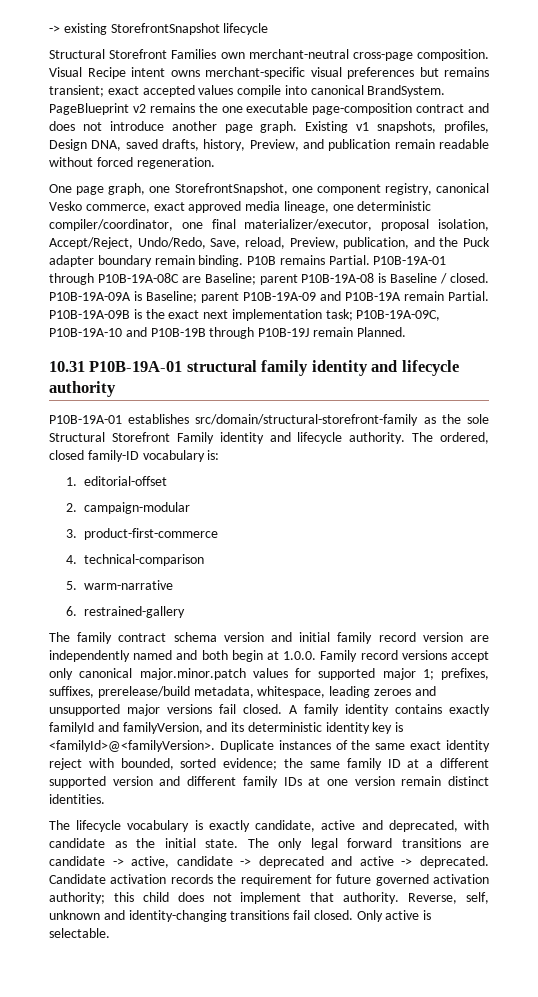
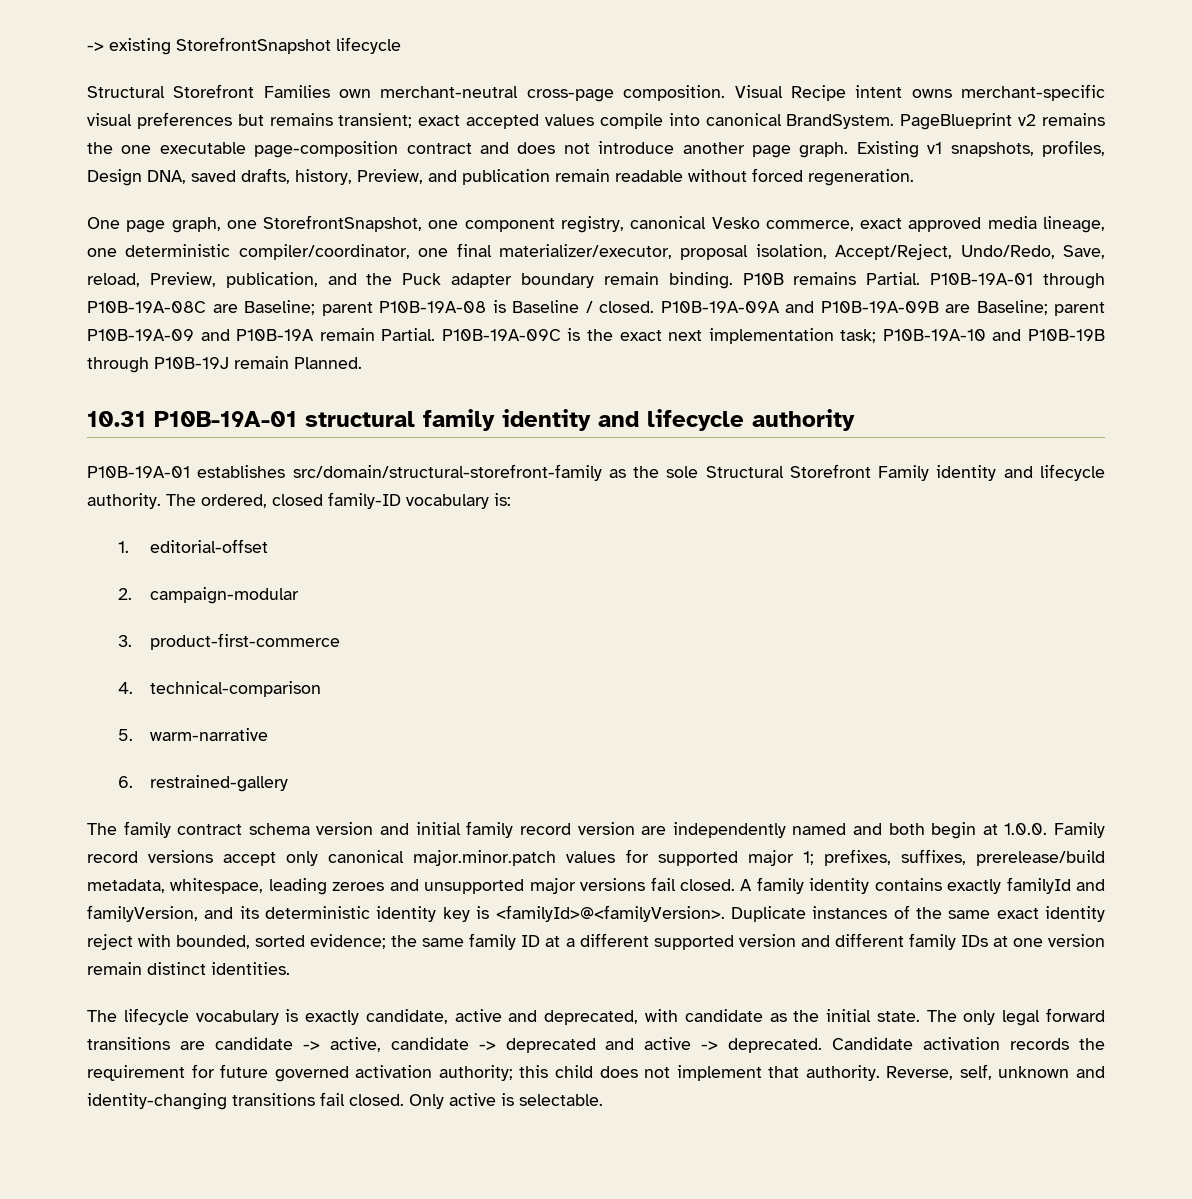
- P10B-19A-09A is Baseline; parent P10B-19A-09 and P10B-19A remain Partial.
+ P10B-19A-09A and P10B-19A-09B are Baseline; parent P10B-19A-09 and P10B-19A remain Partial.
- P10B-19A-09B is the exact next implementation task; P10B-19A-09C, P10B-19A-10 and P10B-19B through P10B-19J remain Planned.
+ P10B-19A-09C is the exact next implementation task; P10B-19A-10 and P10B-19B through P10B-19J remain Planned.

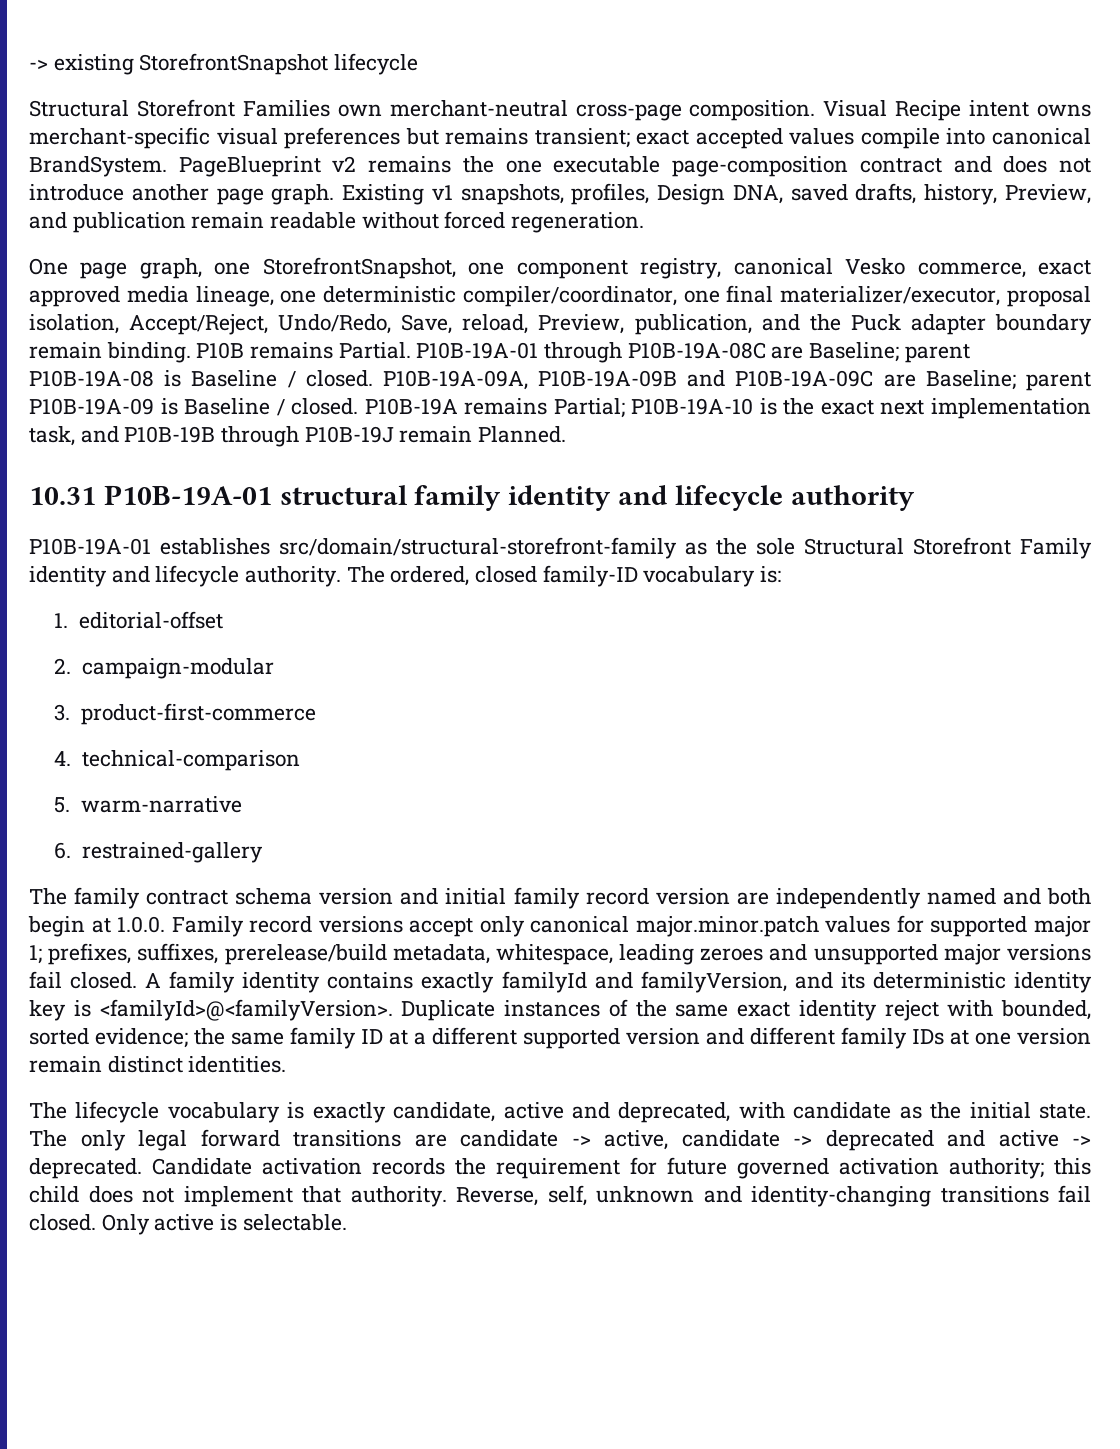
- P10B-19A-09A and P10B-19A-09B are Baseline; parent P10B-19A-09 and P10B-19A remain Partial. P10B-19A-09C is the exact next implementation task; P10B-19A-10 and P10B-19B through P10B-19J remain Planned.
+ P10B-19A-09A, P10B-19A-09B and P10B-19A-09C are Baseline; parent P10B-19A-09 is Baseline / closed. P10B-19A remains Partial; P10B-19A-10 is the exact next implementation task, and P10B-19B through P10B-19J remain Planned.

